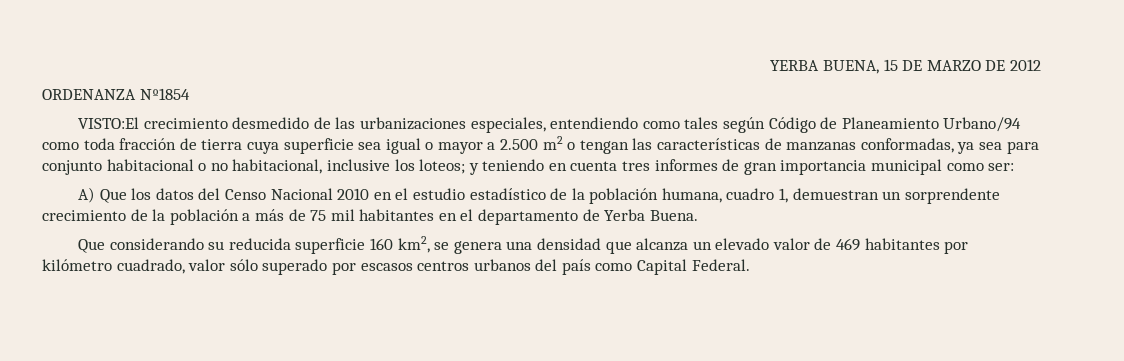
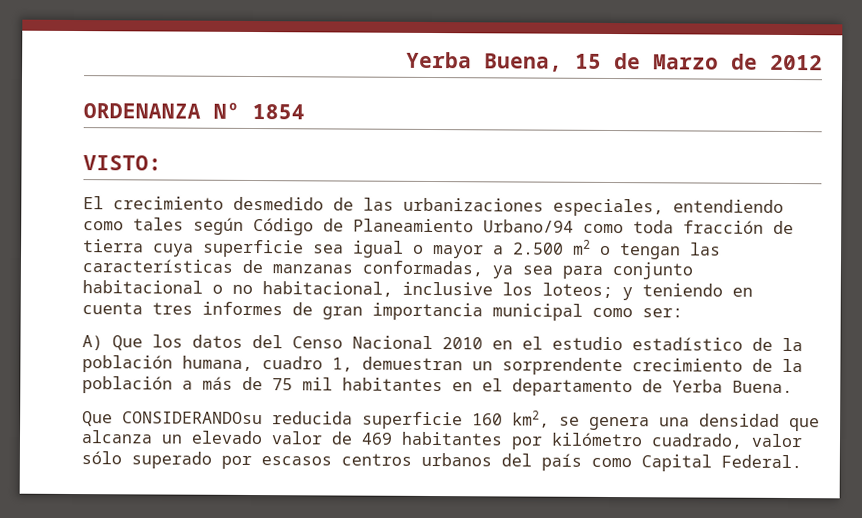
- YERBA BUENA, 15 DE MARZO DE 2012
- ORDENANZA Nº1854
- VISTO:El crecimiento desmedido de las urbanizaciones especiales, entendiendo como tales según Código de Planeamiento Urbano/94 como toda fracción de tierra cuya superficie sea igual o mayor a 2.500 m2 o tengan las características de manzanas conformadas, ya sea para conjunto habitacional o no habitacional, inclusive los loteos; y teniendo en cuenta tres informes de gran importancia municipal como ser:
+ Yerba Buena, 15 de Marzo de 2012
+ ORDENANZA Nº 1854
+ VISTO:
+ El crecimiento desmedido de las urbanizaciones especiales, entendiendo como tales según Código de Planeamiento Urbano/94 como toda fracción de tierra cuya superficie sea igual o mayor a 2.500 m2 o tengan las características de manzanas conformadas, ya sea para conjunto habitacional o no habitacional, inclusive los loteos; y teniendo en cuenta tres informes de gran importancia municipal como ser:
- Que considerando su reducida superficie 160 km2, se genera una densidad que alcanza un elevado valor de 469 habitantes por kilómetro cuadrado, valor sólo superado por escasos centros urbanos del país como Capital Federal.
+ Que CONSIDERANDOsu reducida superficie 160 km2, se genera una densidad que alcanza un elevado valor de 469 habitantes por kilómetro cuadrado, valor sólo superado por escasos centros urbanos del país como Capital Federal.

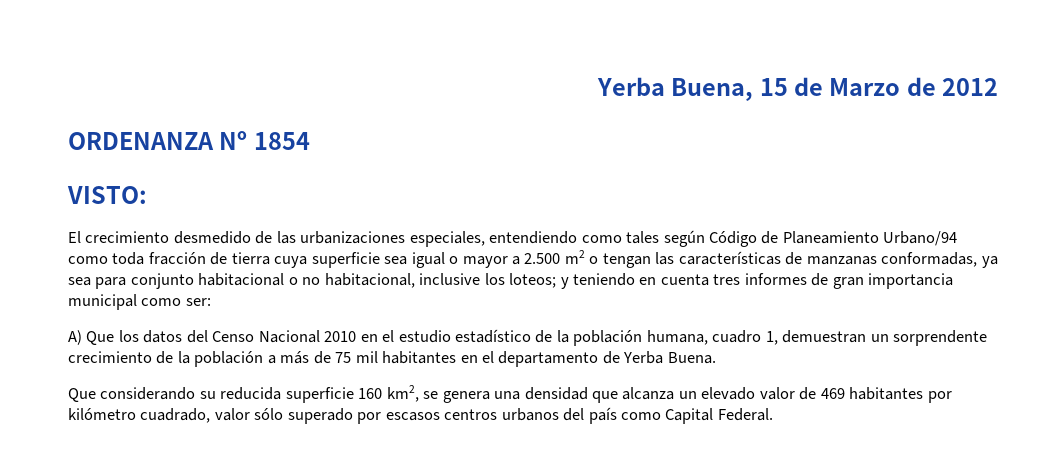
- Que CONSIDERANDOsu reducida superficie 160 km2, se genera una densidad que alcanza un elevado valor de 469 habitantes por kilómetro cuadrado, valor sólo superado por escasos centros urbanos del país como Capital Federal.
+ Que considerando su reducida superficie 160 km2, se genera una densidad que alcanza un elevado valor de 469 habitantes por kilómetro cuadrado, valor sólo superado por escasos centros urbanos del país como Capital Federal.

